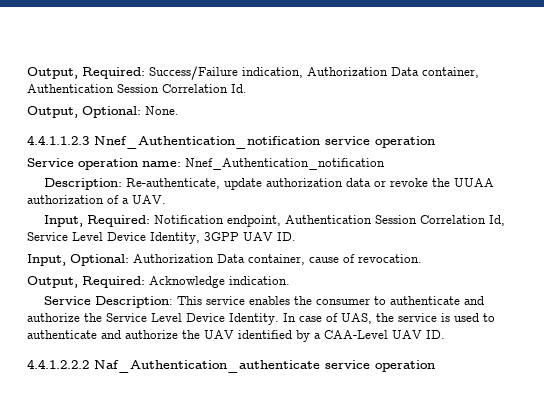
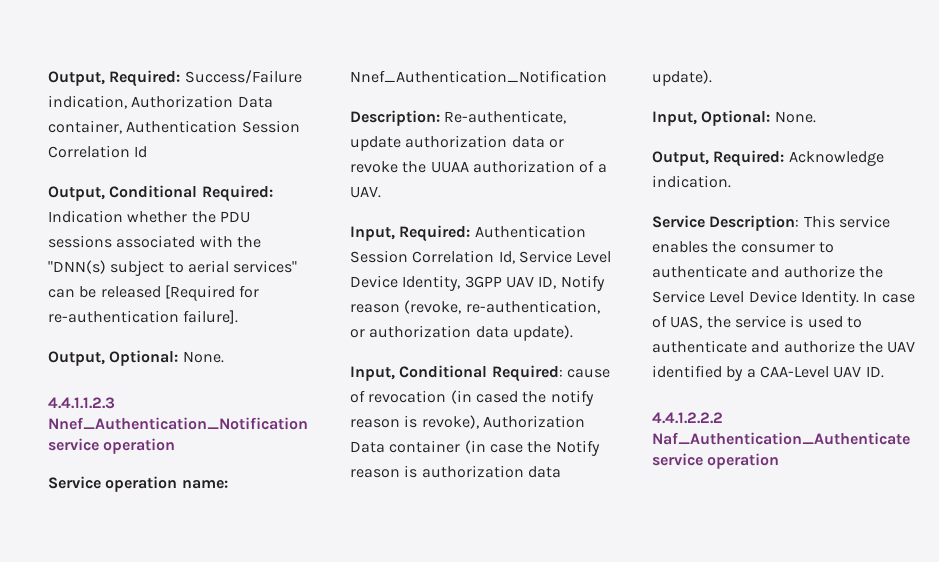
- Output, Required: Success/Failure indication, Authorization Data container, Authentication Session Correlation Id.
+ Output, Required: Success/Failure indication, Authorization Data container, Authentication Session Correlation Id
+ Output, Conditional Required: Indication whether the PDU sessions associated with the "DNN(s) subject to aerial services" can be released [Required for re-authentication failure].
- 4.4.1.1.2.3 Nnef_Authentication_notification service operation
+ 4.4.1.1.2.3 Nnef_Authentication_Notification service operation
- Service operation name: Nnef_Authentication_notification
+ Service operation name: Nnef_Authentication_Notification
- Input, Required: Notification endpoint, Authentication Session Correlation Id, Service Level Device Identity, 3GPP UAV ID.
- Input, Optional: Authorization Data container, cause of revocation.
+ Input, Required: Authentication Session Correlation Id, Service Level Device Identity, 3GPP UAV ID, Notify reason (revoke, re-authentication, or authorization data update).
+ Input, Conditional Required: cause of revocation (in cased the notify reason is revoke), Authorization Data container (in case the Notify reason is authorization data update).
+ Input, Optional: None.
- 4.4.1.2.2.2 Naf_Authentication_authenticate service operation
+ 4.4.1.2.2.2 Naf_Authentication_Authenticate service operation

